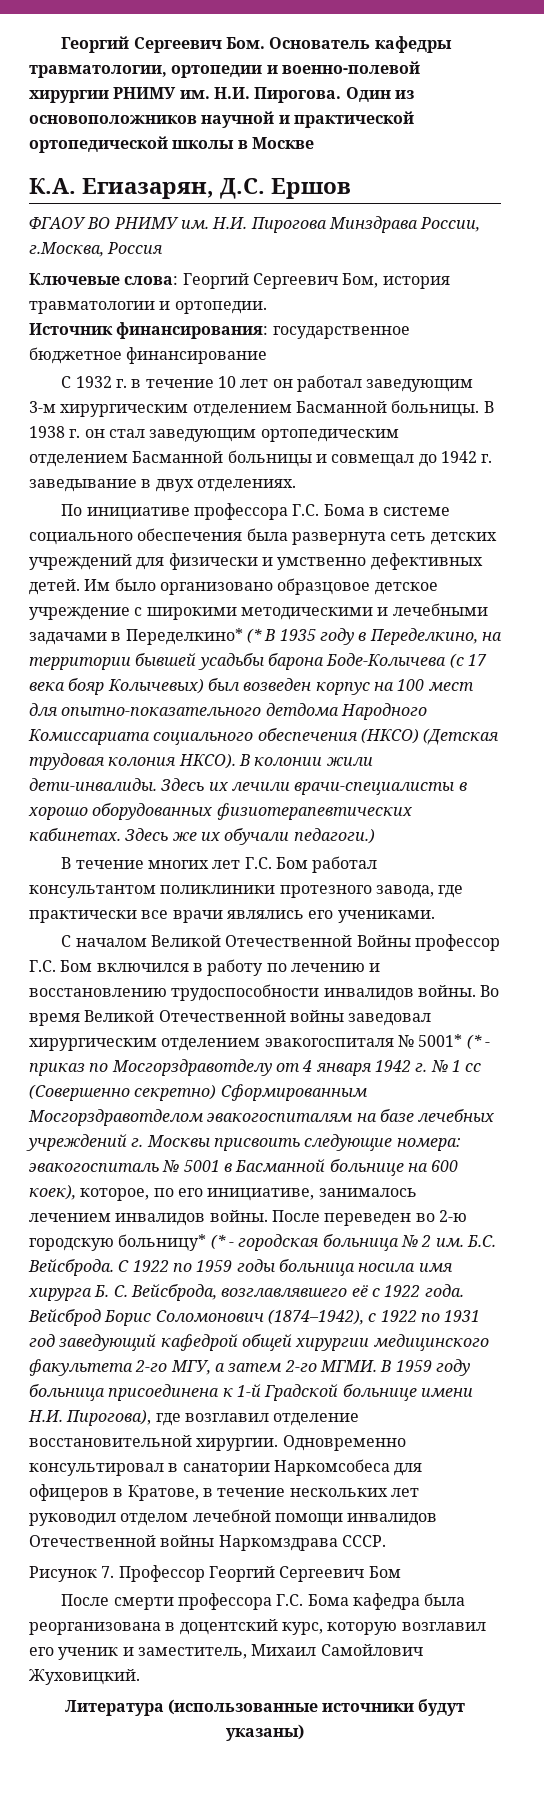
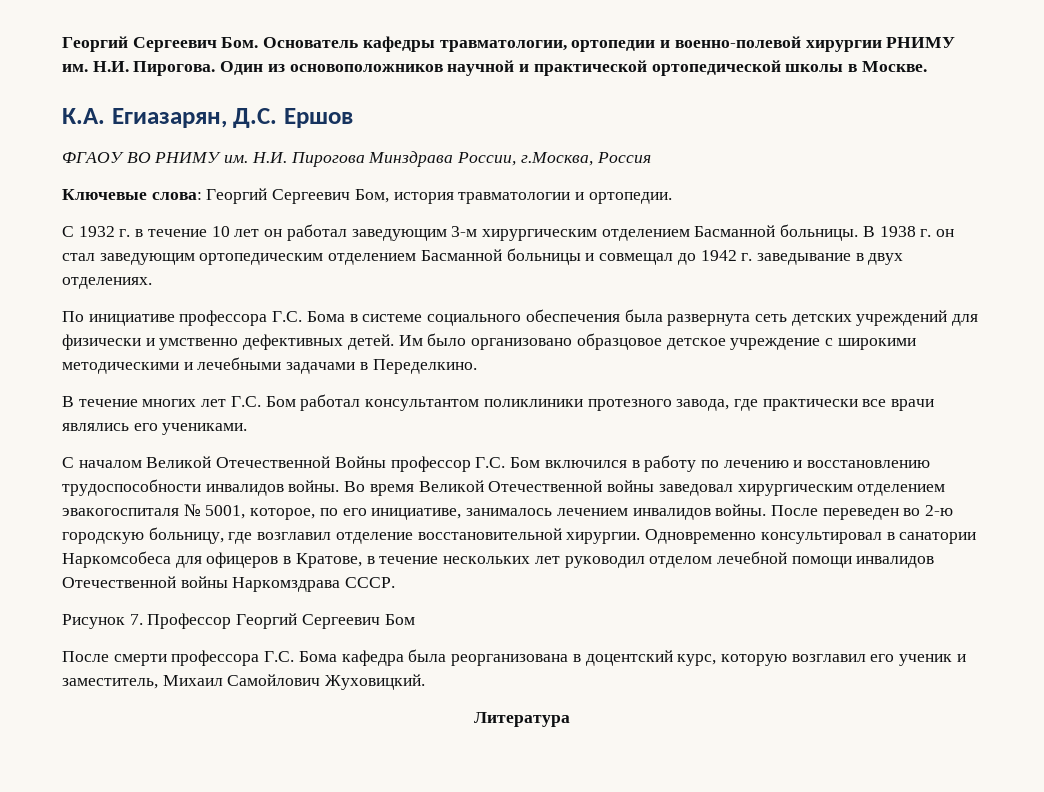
- Один из основоположников научной и практической ортопедической школы в Москве
+ Один из основоположников научной и практической ортопедической школы в Москве.
- Источник финансирования: государственное бюджетное финансирование
- Им было организовано образцовое детское учреждение с широкими методическими и лечебными задачами в Переделкино* (* В 1935 году в Переделкино, на территории бывшей усадьбы барона Боде-Колычева (с 17 века бояр Колычевых) был возведен корпус на 100 мест для опытно-показательного детдома Народного Комиссариата социального обеспечения (НКСО) (Детская трудовая колония НКСО). В колонии жили дети-инвалиды. Здесь их лечили врачи-специалисты в хорошо оборудованных физиотерапевтических кабинетах. Здесь же их обучали педагоги.)
+ Им было организовано образцовое детское учреждение с широкими методическими и лечебными задачами в Переделкино.
- Во время Великой Отечественной войны заведовал хирургическим отделением эвакогоспиталя № 5001* (* - приказ по Мосгорздравотделу от 4 января 1942 г. № 1 сс (Совершенно секретно) Сформированным Мосгорздравотделом эвакогоспиталям на базе лечебных учреждений г. Москвы присвоить следующие номера: эвакогоспиталь № 5001 в Басманной больнице на 600 коек), которое, по его инициативе, занималось лечением инвалидов войны.
+ Во время Великой Отечественной войны заведовал хирургическим отделением эвакогоспиталя № 5001, которое, по его инициативе, занималось лечением инвалидов войны.
- После переведен во 2-ю городскую больницу* (* - городская больница № 2 им. Б.С. Вейсброда. С 1922 по 1959 годы больница носила имя хирурга Б. С. Вейсброда, возглавлявшего её с 1922 года. Вейсброд Борис Соломонович (1874–1942), с 1922 по 1931 год заведующий кафедрой общей хирургии медицинского факультета 2-го МГУ, а затем 2-го МГМИ. В 1959 году больница присоединена к 1-й Градской больнице имени Н.И. Пирогова), где возглавил отделение восстановительной хирургии.
+ После переведен во 2-ю городскую больницу, где возглавил отделение восстановительной хирургии.
- Литература (использованные источники будут указаны)
+ Литература

